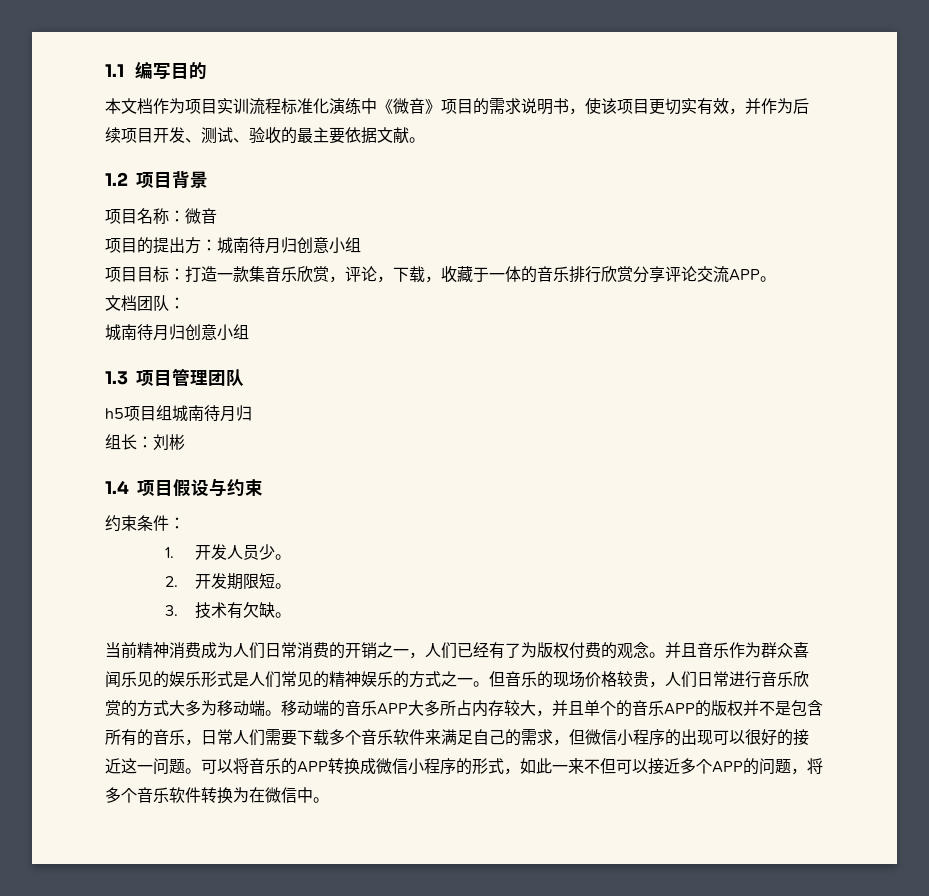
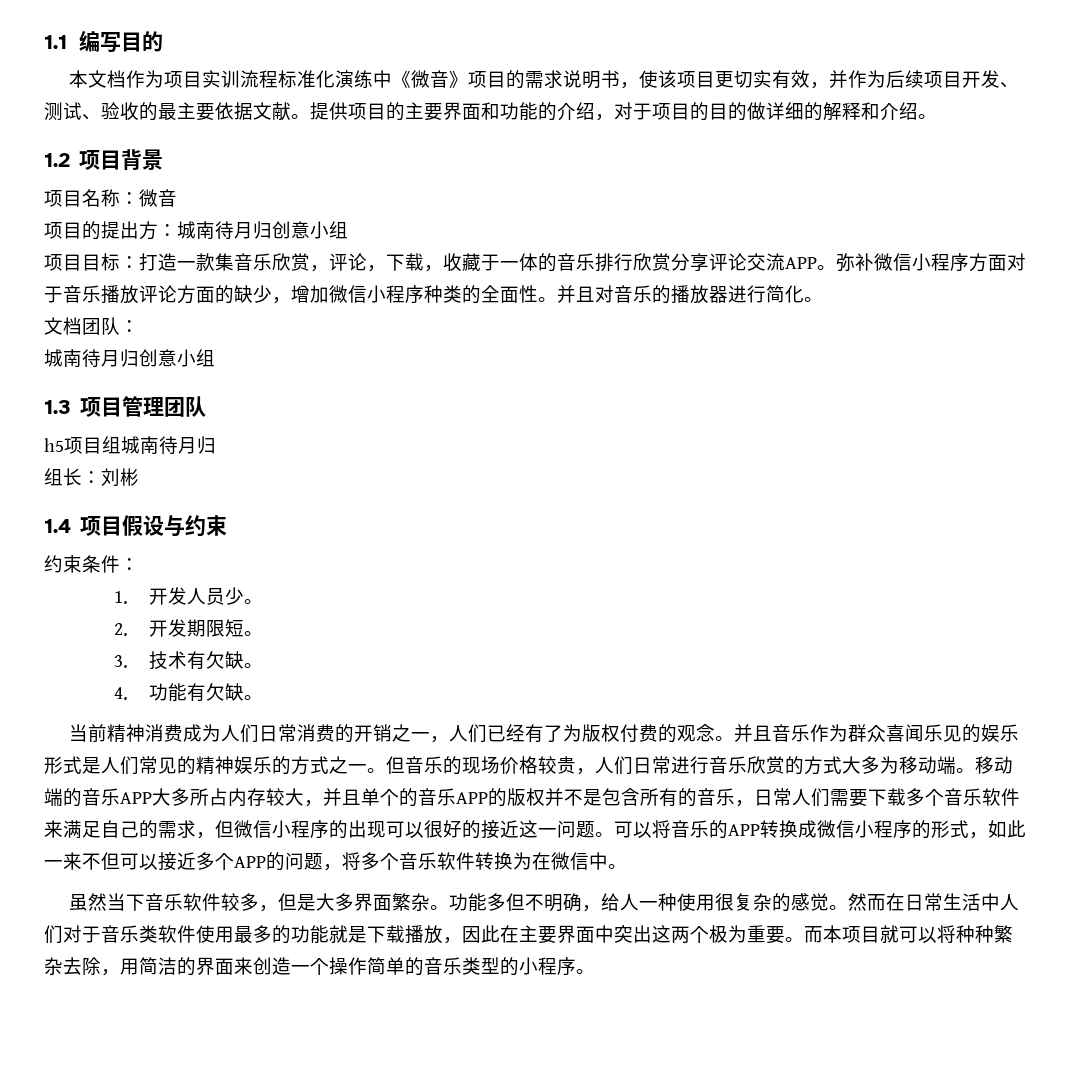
+ 提供项目的主要界面和功能的介绍，对于项目的目的做详细的解释和介绍。
+ 弥补微信小程序方面对于音乐播放评论方面的缺少，增加微信小程序种类的全面性。并且对音乐的播放器进行简化。
+ 4.功能有欠缺。
+ 虽然当下音乐软件较多，但是大多界面繁杂。功能多但不明确，给人一种使用很复杂的感觉。然而在日常生活中人们对于音乐类软件使用最多的功能就是下载播放，因此在主要界面中突出这两个极为重要。而本项目就可以将种种繁杂去除，用简洁的界面来创造一个操作简单的音乐类型的小程序。

